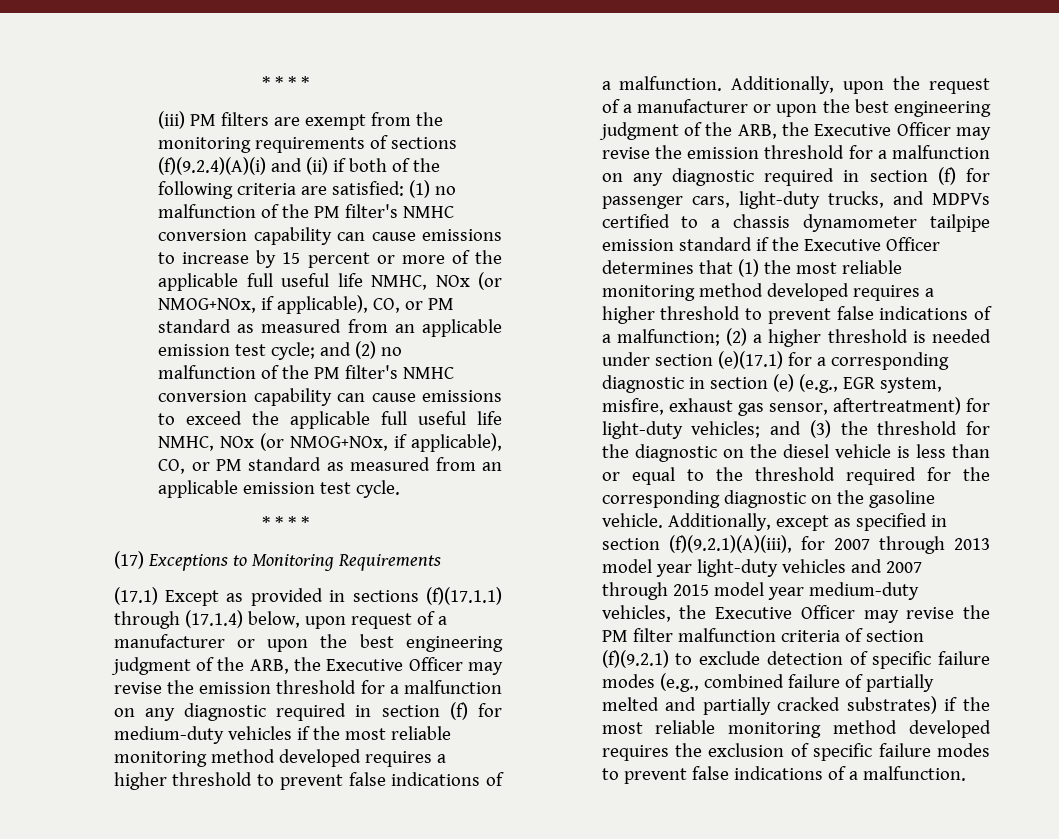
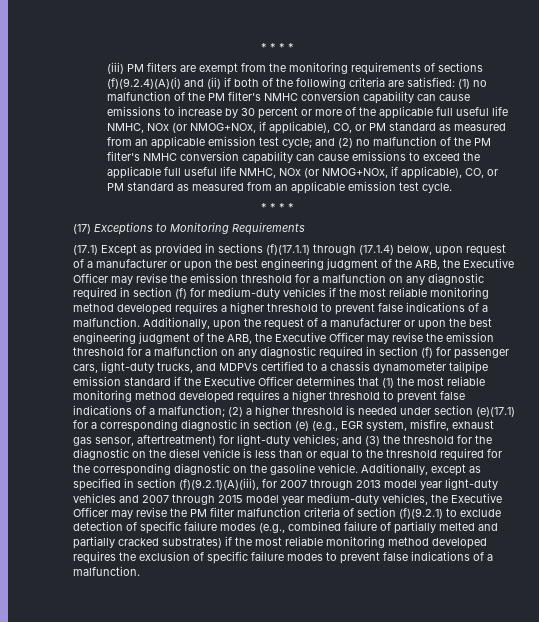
- (1) no malfunction of the PM filter's NMHC conversion capability can cause emissions to increase by 15 percent or more of the applicable full useful life NMHC, NOx (or NMOG+NOx, if applicable), CO, or PM standard as measured from an applicable emission test cycle;
+ (1) no malfunction of the PM filter's NMHC conversion capability can cause emissions to increase by 30 percent or more of the applicable full useful life NMHC, NOx (or NMOG+NOx, if applicable), CO, or PM standard as measured from an applicable emission test cycle;

